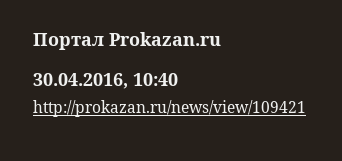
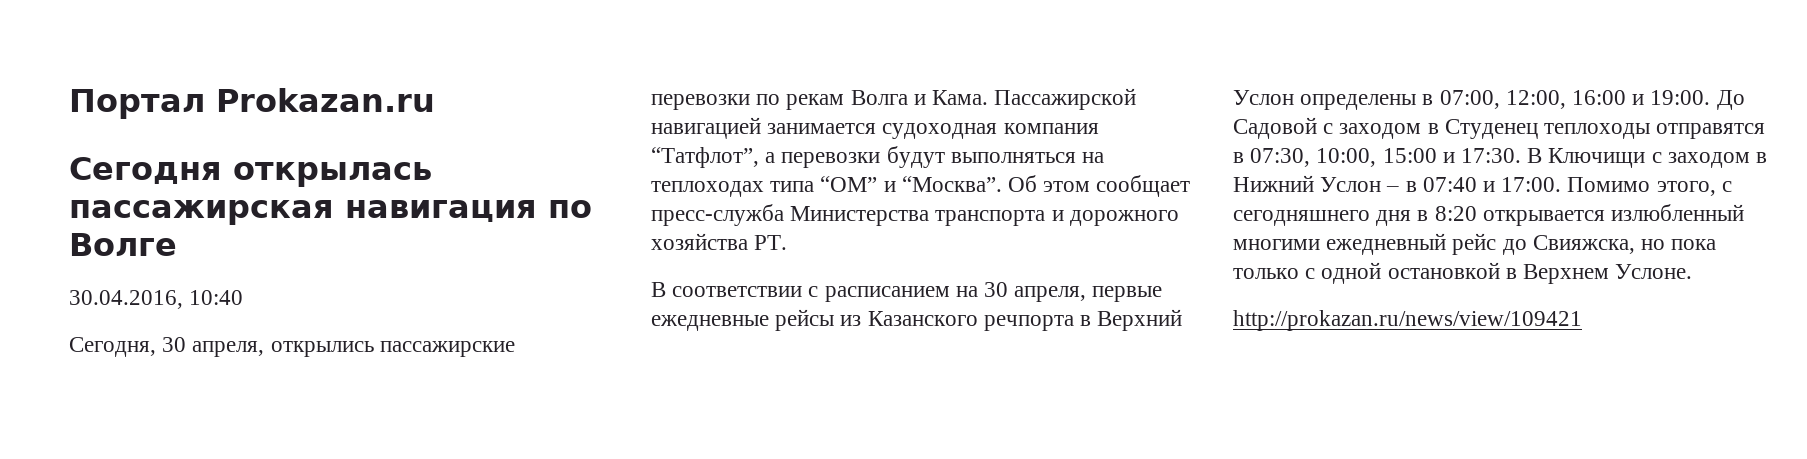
+ Сегодня открылась пассажирская навигация по Волге
  30.04.2016, 10:40
+ Сегодня, 30 апреля, открылись пассажирские перевозки по рекам Волга и Кама. Пассажирской навигацией занимается судоходная компания “Татфлот”, а перевозки будут выполняться на теплоходах типа “ОМ” и “Москва”. Об этом сообщает пресс-служба Министерства транспорта и дорожного хозяйства РТ.
+ В соответствии с расписанием на 30 апреля, первые ежедневные рейсы из Казанского речпорта в Верхний Услон определены в 07:00, 12:00, 16:00 и 19:00. До Садовой с заходом в Студенец теплоходы отправятся в 07:30, 10:00, 15:00 и 17:30. В Ключищи с заходом в Нижний Услон – в 07:40 и 17:00. Помимо этого, с сегодняшнего дня в 8:20 открывается излюбленный многими ежедневный рейс до Свияжска, но пока только с одной остановкой в Верхнем Услоне.

